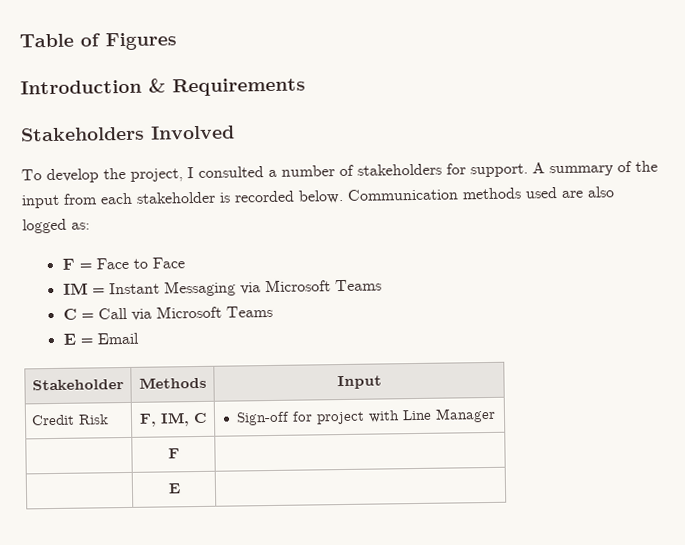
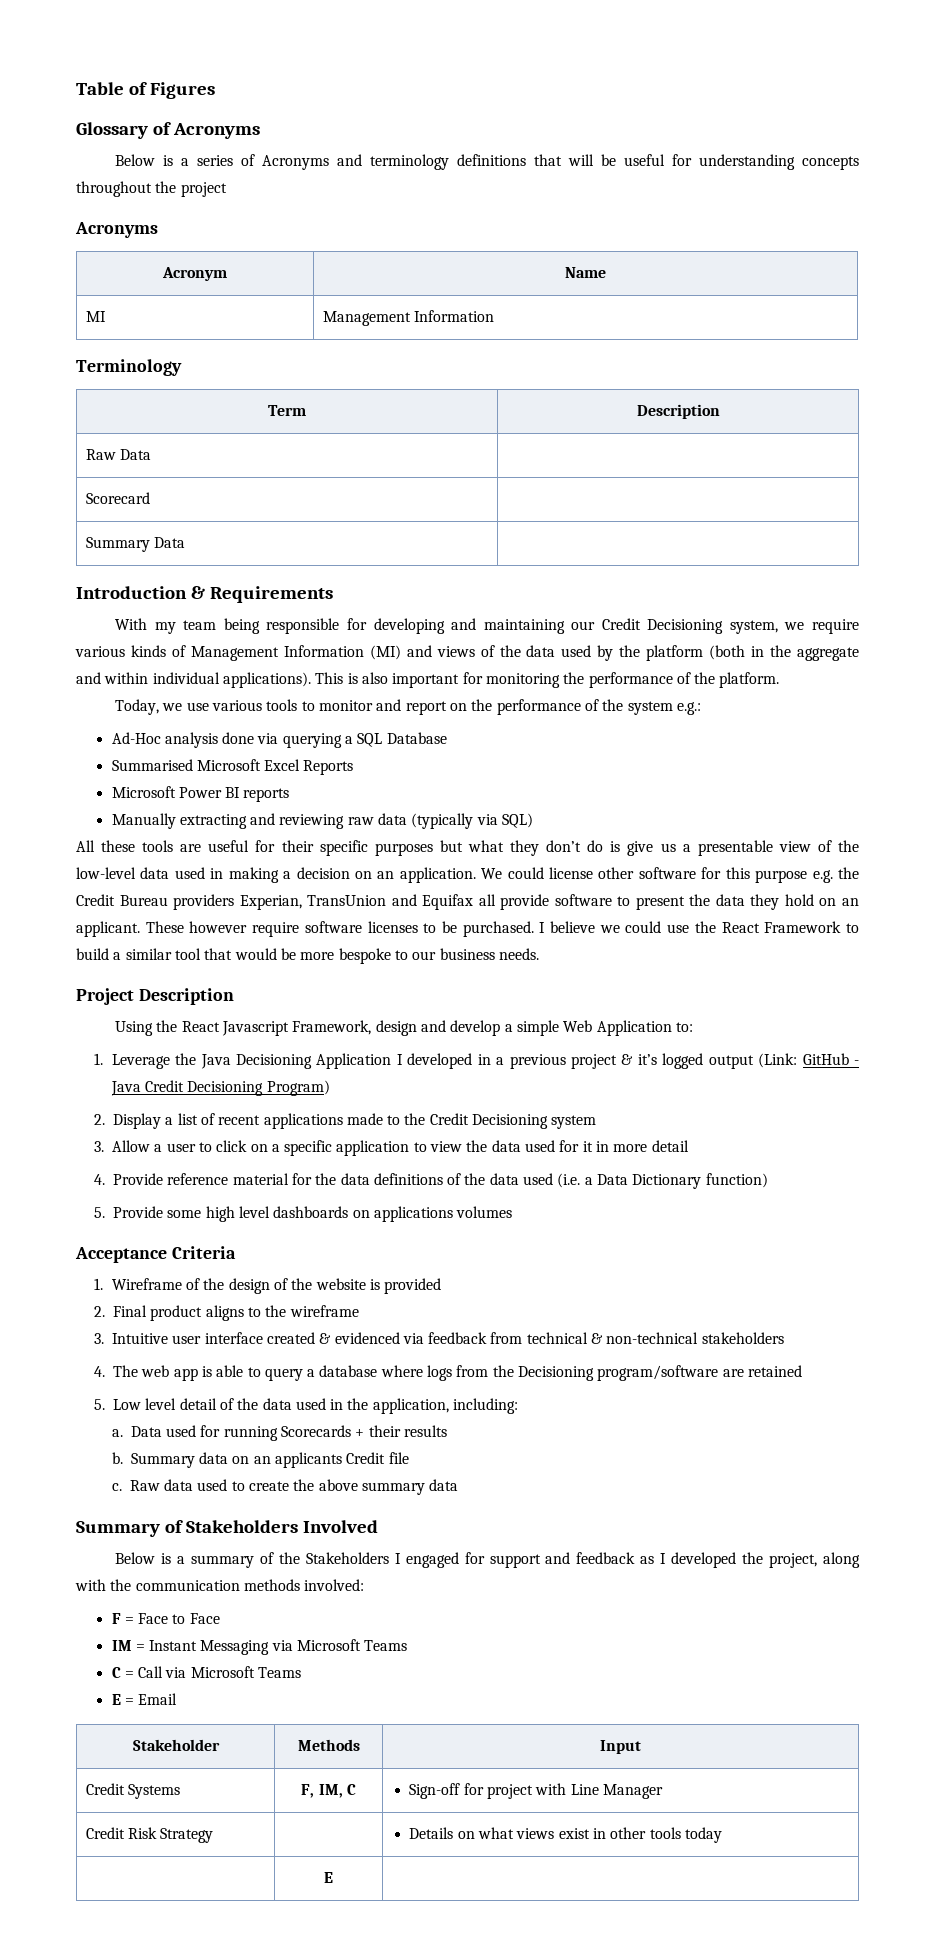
+ Glossary of Acronyms
+ Below is a series of Acronyms and terminology definitions that will be useful for understanding concepts throughout the project
+ Acronyms
+ Acronym | Name
+ MI | Management Information
+ Terminology
+ Term | Description
+ Raw Data |
+ Scorecard |
+ Summary Data |
  Introduction & Requirements
- Stakeholders Involved
- To develop the project, I consulted a number of stakeholders for support. A summary of the input from each stakeholder is recorded below. Communication methods used are also logged as:
+ With my team being responsible for developing and maintaining our Credit Decisioning system, we require various kinds of Management Information (MI) and views of the data used by the platform (both in the aggregate and within individual applications). This is also important for monitoring the performance of the platform.
+ Today, we use various tools to monitor and report on the performance of the system e.g.:
+ Ad-Hoc analysis done via querying a SQL Database
+ Summarised Microsoft Excel Reports
+ Microsoft Power BI reports
+ Manually extracting and reviewing raw data (typically via SQL)
+ All these tools are useful for their specific purposes but what they don’t do is give us a presentable view of the low-level data used in making a decision on an application. We could license other software for this purpose e.g. the Credit Bureau providers Experian, TransUnion and Equifax all provide software to present the data they hold on an applicant. These however require software licenses to be purchased. I believe we could use the React Framework to build a similar tool that would be more bespoke to our business needs.
+ Project Description
+ Using the React Javascript Framework, design and develop a simple Web Application to:
+ 1. Leverage the Java Decisioning Application I developed in a previous project & it’s logged output (Link: GitHub - Java Credit Decisioning Program)
+ 2. Display a list of recent applications made to the Credit Decisioning system
+ 3. Allow a user to click on a specific application to view the data used for it in more detail
+ 4. Provide reference material for the data definitions of the data used (i.e. a Data Dictionary function)
+ 5. Provide some high level dashboards on applications volumes
+ Acceptance Criteria
+ 1. Wireframe of the design of the website is provided
+ 2. Final product aligns to the wireframe
+ 3. Intuitive user interface created & evidenced via feedback from technical & non-technical stakeholders
+ 4. The web app is able to query a database where logs from the Decisioning program/software are retained
+ 5. Low level detail of the data used in the application, including:
+ a. Data used for running Scorecards + their results
+ b. Summary data on an applicants Credit file
+ c. Raw data used to create the above summary data
+ Summary of Stakeholders Involved
+ Below is a summary of the Stakeholders I engaged for support and feedback as I developed the project, along with the communication methods involved:
- Credit Risk | F, IM, C | Sign-off for project with Line Manager
+ Credit Systems | F, IM, C | Sign-off for project with Line Manager
- | F |
+ Credit Risk Strategy | | Details on what views exist in other tools today

